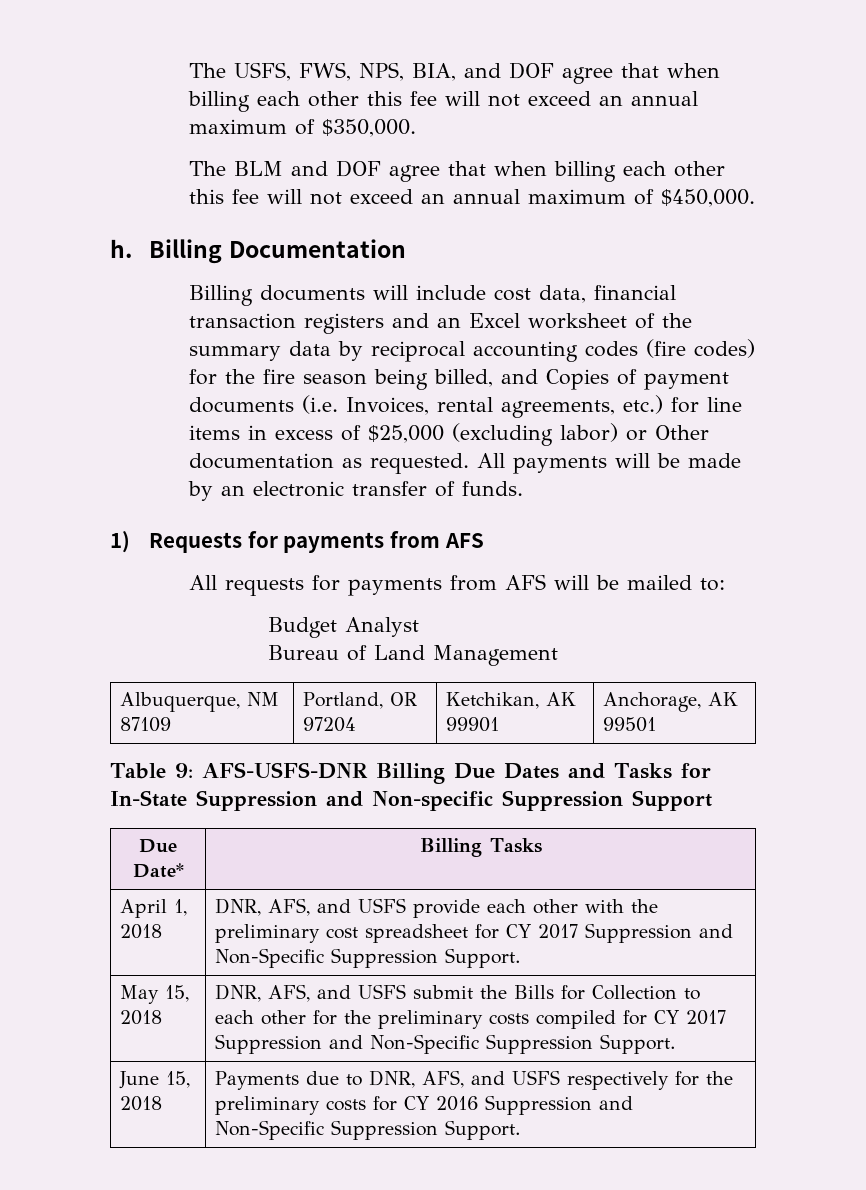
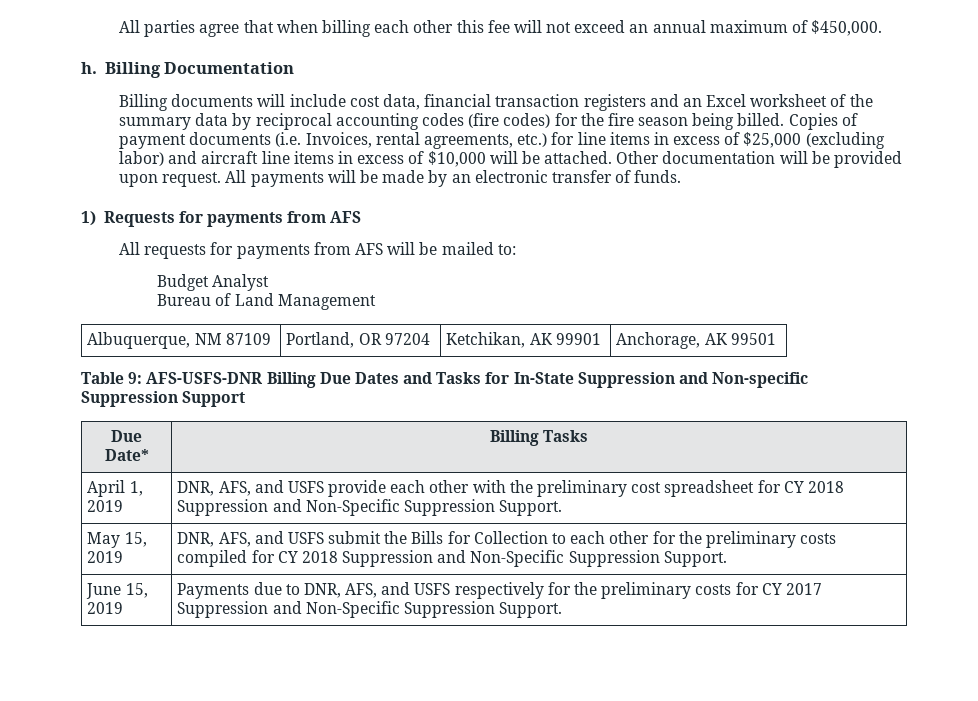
- The USFS, FWS, NPS, BIA, and DOF agree that when billing each other this fee will not exceed an annual maximum of $350,000.
- The BLM and DOF agree that when billing each other this fee will not exceed an annual maximum of $450,000.
+ All parties agree that when billing each other this fee will not exceed an annual maximum of $450,000.
- Billing documents will include cost data, financial transaction registers and an Excel worksheet of the summary data by reciprocal accounting codes (fire codes) for the fire season being billed, and Copies of payment documents (i.e. Invoices, rental agreements, etc.) for line items in excess of $25,000 (excluding labor) or Other documentation as requested.
+ Billing documents will include cost data, financial transaction registers and an Excel worksheet of the summary data by reciprocal accounting codes (fire codes) for the fire season being billed. Copies of payment documents (i.e. Invoices, rental agreements, etc.) for line items in excess of $25,000 (excluding labor) and aircraft line items in excess of $10,000 will be attached. Other documentation will be provided upon request.
- April 1, 2018 | DNR, AFS, and USFS provide each other with the preliminary cost spreadsheet for CY 2017 Suppression and Non-Specific Suppression Support.
+ April 1, 2019 | DNR, AFS, and USFS provide each other with the preliminary cost spreadsheet for CY 2018 Suppression and Non-Specific Suppression Support.
- May 15, 2018 | DNR, AFS, and USFS submit the Bills for Collection to each other for the preliminary costs compiled for CY 2017 Suppression and Non-Specific Suppression Support.
+ May 15, 2019 | DNR, AFS, and USFS submit the Bills for Collection to each other for the preliminary costs compiled for CY 2018 Suppression and Non-Specific Suppression Support.
- June 15, 2018 | Payments due to DNR, AFS, and USFS respectively for the preliminary costs for CY 2016 Suppression and Non-Specific Suppression Support.
+ June 15, 2019 | Payments due to DNR, AFS, and USFS respectively for the preliminary costs for CY 2017 Suppression and Non-Specific Suppression Support.

